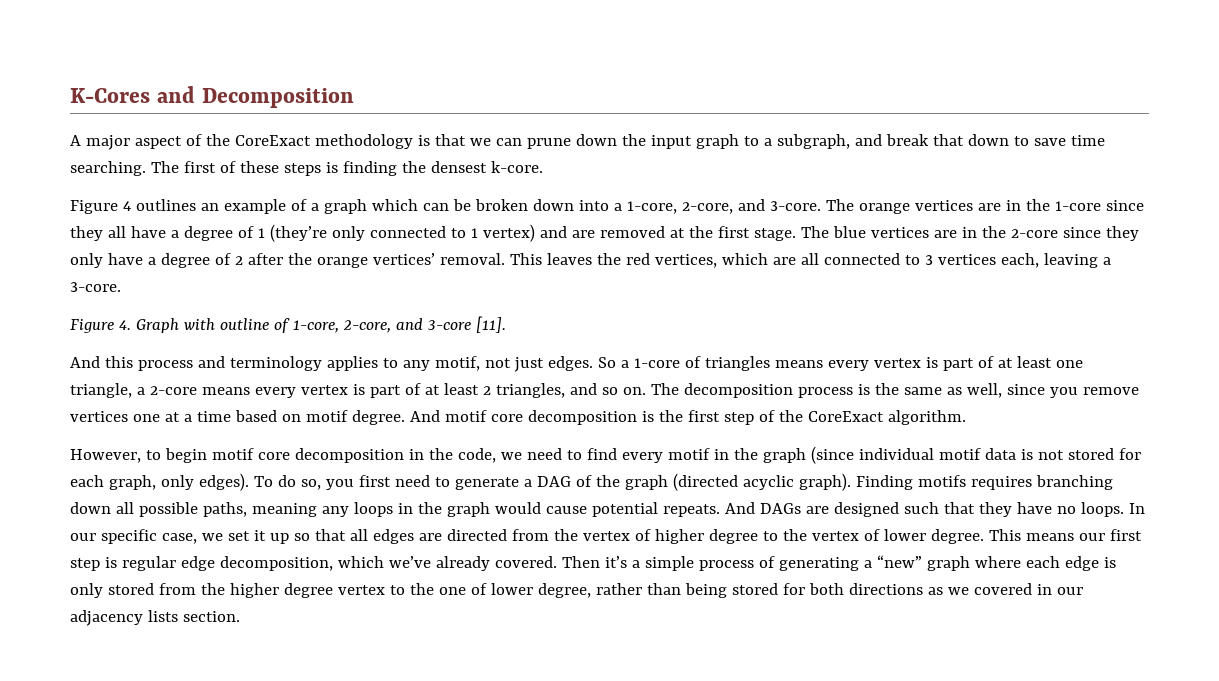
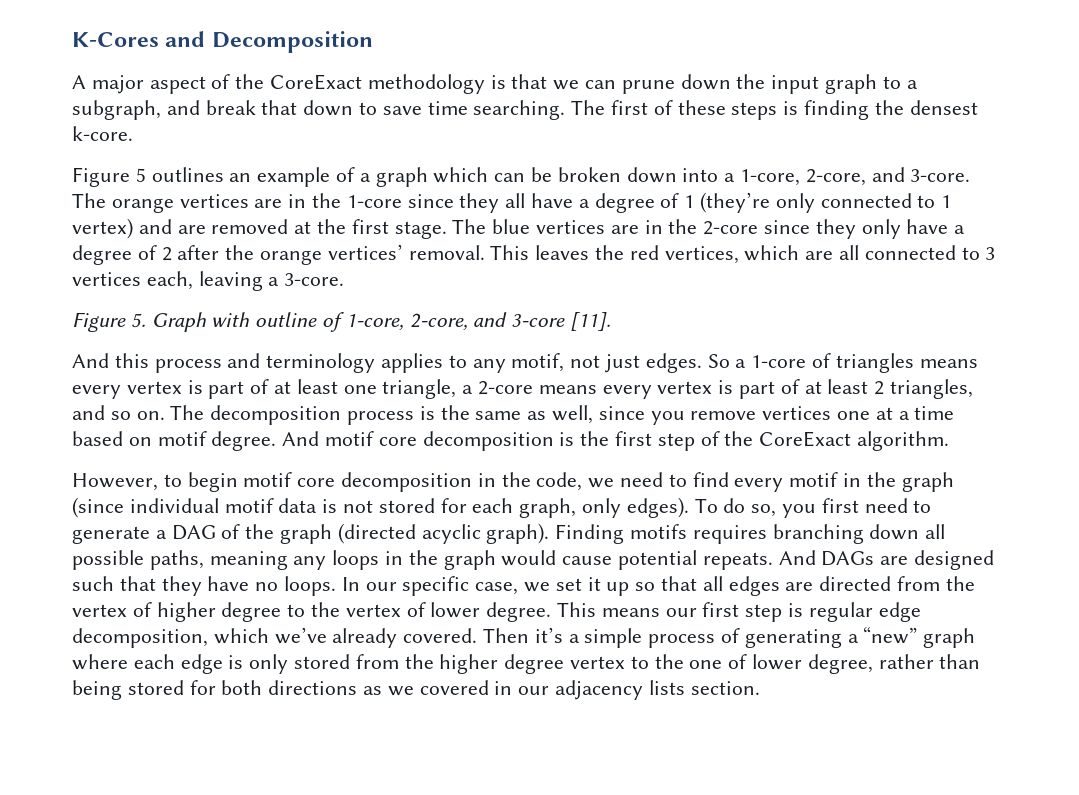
- Figure 4 outlines an example of a graph which can be broken down into a 1-core, 2-core, and 3-core.
+ Figure 5 outlines an example of a graph which can be broken down into a 1-core, 2-core, and 3-core.
- Figure 4. Graph with outline of 1-core, 2-core, and 3-core [11].
+ Figure 5. Graph with outline of 1-core, 2-core, and 3-core [11].

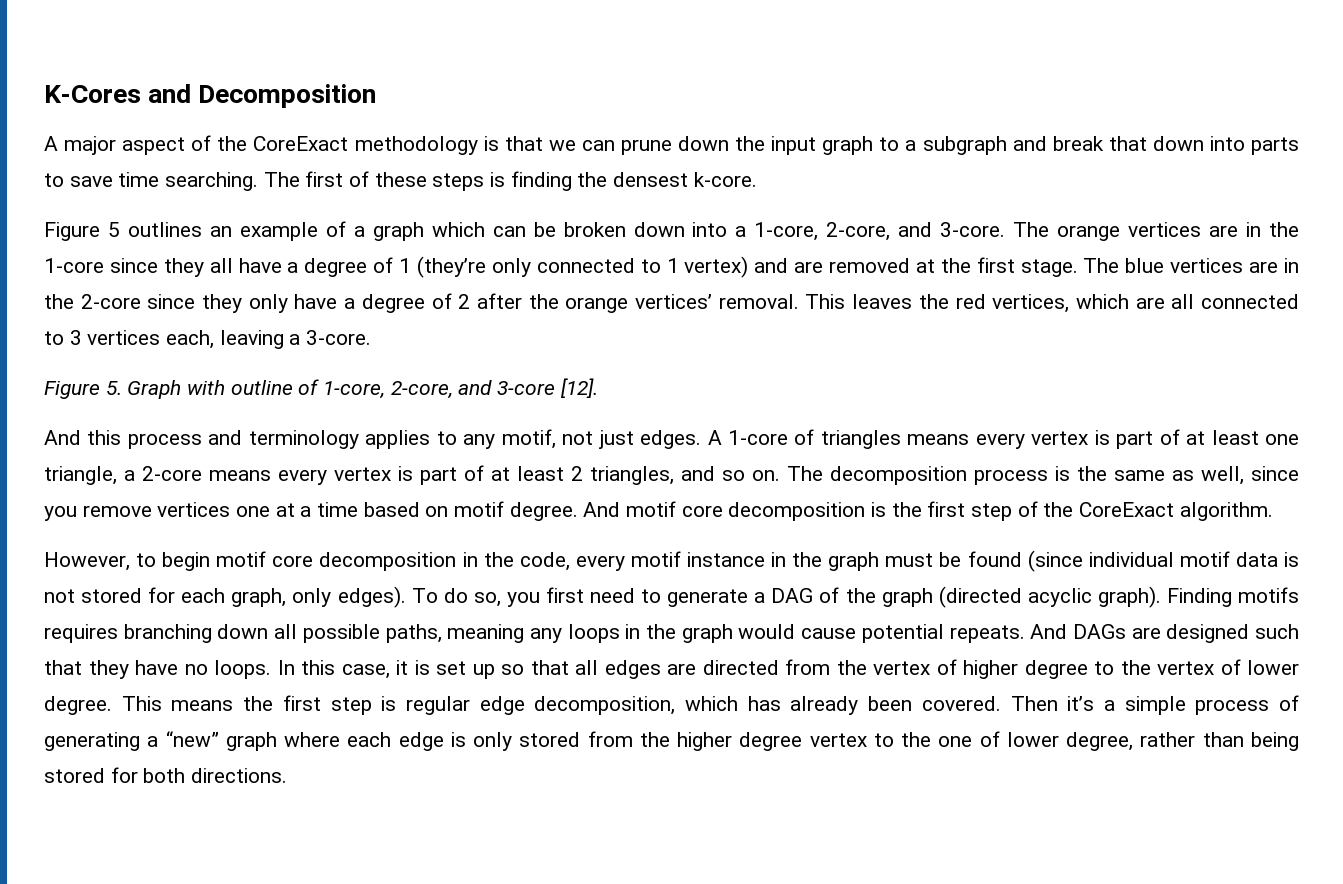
- A major aspect of the CoreExact methodology is that we can prune down the input graph to a subgraph, and break that down to save time searching.
+ A major aspect of the CoreExact methodology is that we can prune down the input graph to a subgraph and break that down into parts to save time searching.
- Figure 5. Graph with outline of 1-core, 2-core, and 3-core [11].
+ Figure 5. Graph with outline of 1-core, 2-core, and 3-core [12].
- So a 1-core of triangles means every vertex is part of at least one triangle, a 2-core means every vertex is part of at least 2 triangles, and so on.
+ A 1-core of triangles means every vertex is part of at least one triangle, a 2-core means every vertex is part of at least 2 triangles, and so on.
- However, to begin motif core decomposition in the code, we need to find every motif in the graph (since individual motif data is not stored for each graph, only edges).
+ However, to begin motif core decomposition in the code, every motif instance in the graph must be found (since individual motif data is not stored for each graph, only edges).
- In our specific case, we set it up so that all edges are directed from the vertex of higher degree to the vertex of lower degree.
+ In this case, it is set up so that all edges are directed from the vertex of higher degree to the vertex of lower degree.
- This means our first step is regular edge decomposition, which we’ve already covered.
+ This means the first step is regular edge decomposition, which has already been covered.
- Then it’s a simple process of generating a “new” graph where each edge is only stored from the higher degree vertex to the one of lower degree, rather than being stored for both directions as we covered in our adjacency lists section.
+ Then it’s a simple process of generating a “new” graph where each edge is only stored from the higher degree vertex to the one of lower degree, rather than being stored for both directions.

